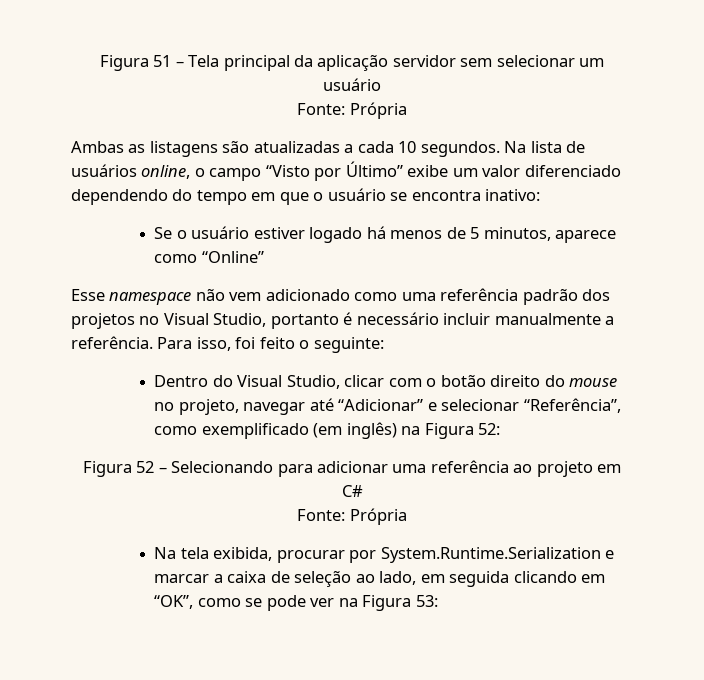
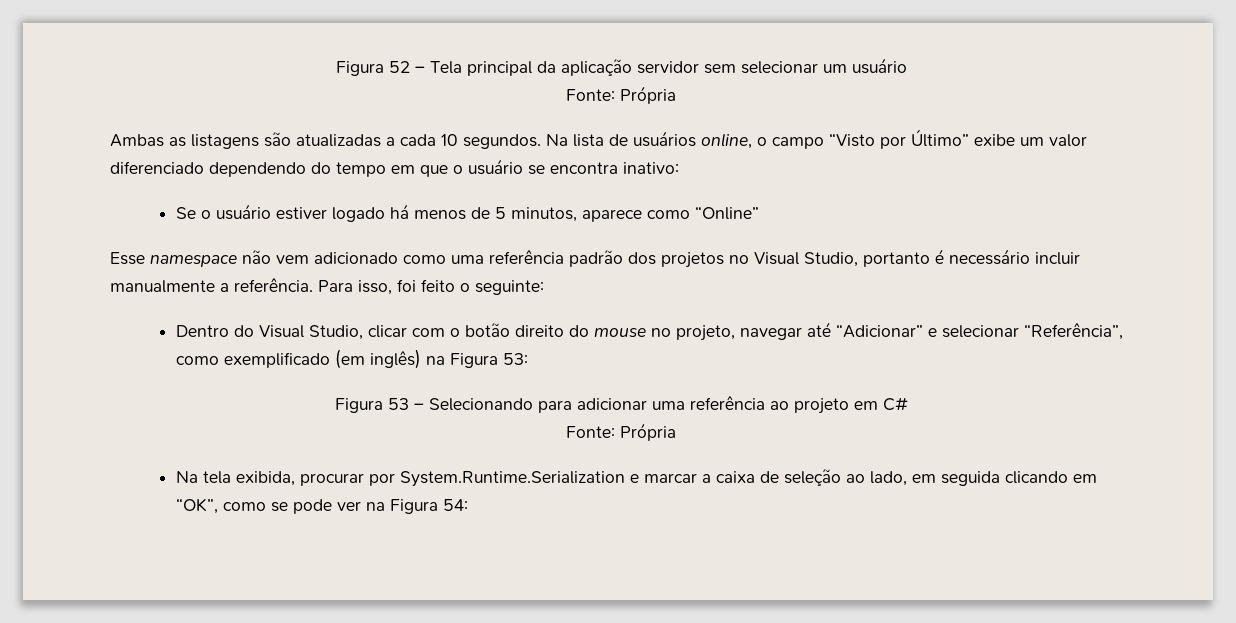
- Figura 51 – Tela principal da aplicação servidor sem selecionar um usuário
+ Figura 52 – Tela principal da aplicação servidor sem selecionar um usuário
- Dentro do Visual Studio, clicar com o botão direito do mouse no projeto, navegar até “Adicionar” e selecionar “Referência”, como exemplificado (em inglês) na Figura 52:
- Figura 52 – Selecionando para adicionar uma referência ao projeto em C#
+ Dentro do Visual Studio, clicar com o botão direito do mouse no projeto, navegar até “Adicionar” e selecionar “Referência”, como exemplificado (em inglês) na Figura 53:
+ Figura 53 – Selecionando para adicionar uma referência ao projeto em C#
- Na tela exibida, procurar por System.Runtime.Serialization e marcar a caixa de seleção ao lado, em seguida clicando em “OK”, como se pode ver na Figura 53:
+ Na tela exibida, procurar por System.Runtime.Serialization e marcar a caixa de seleção ao lado, em seguida clicando em “OK”, como se pode ver na Figura 54:

